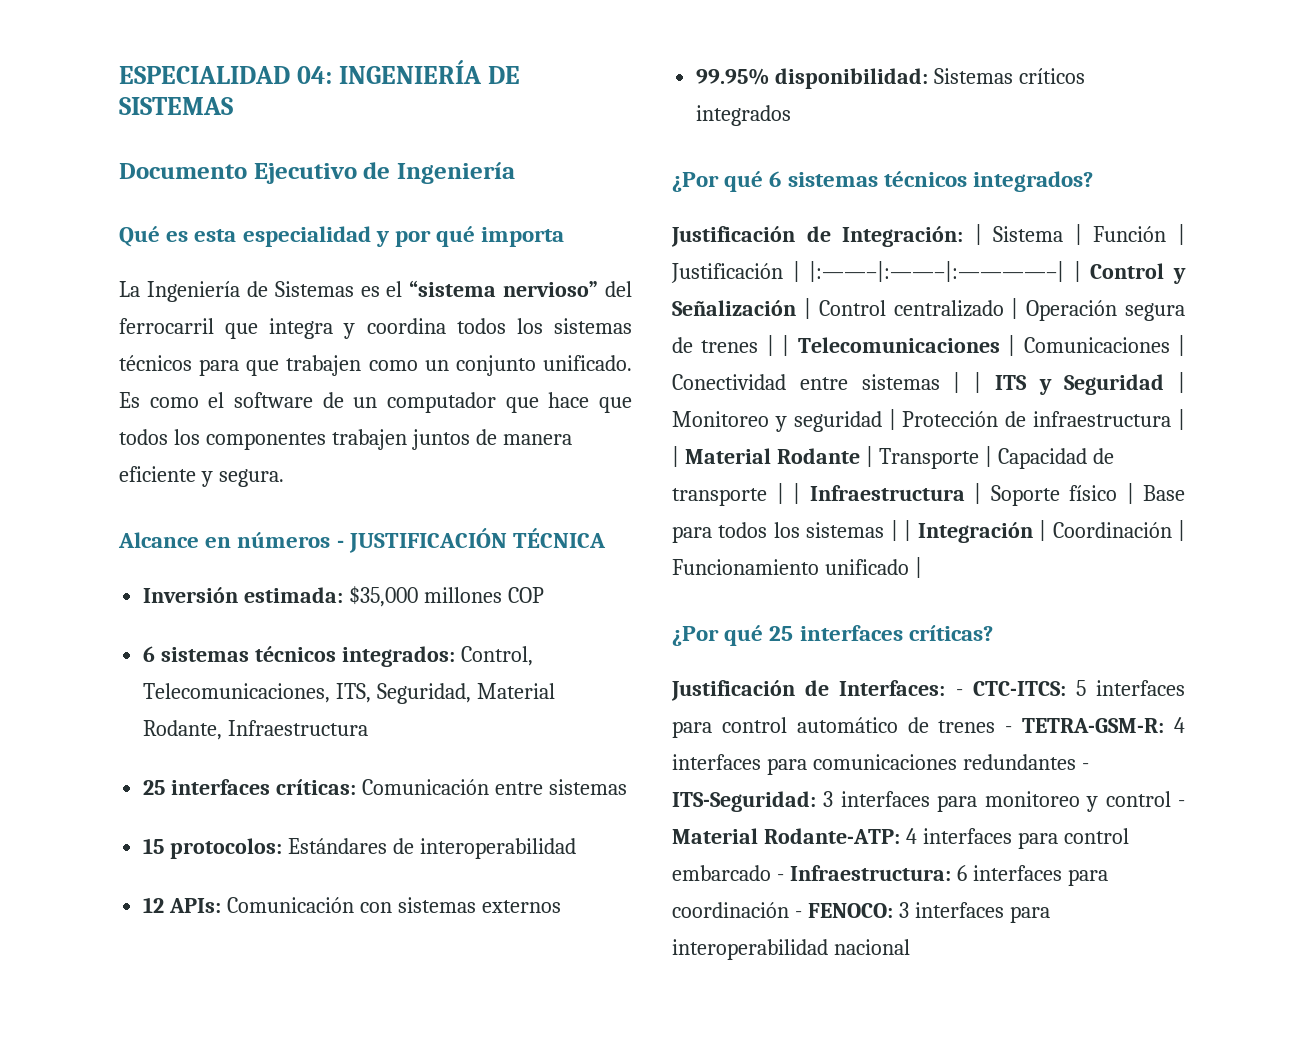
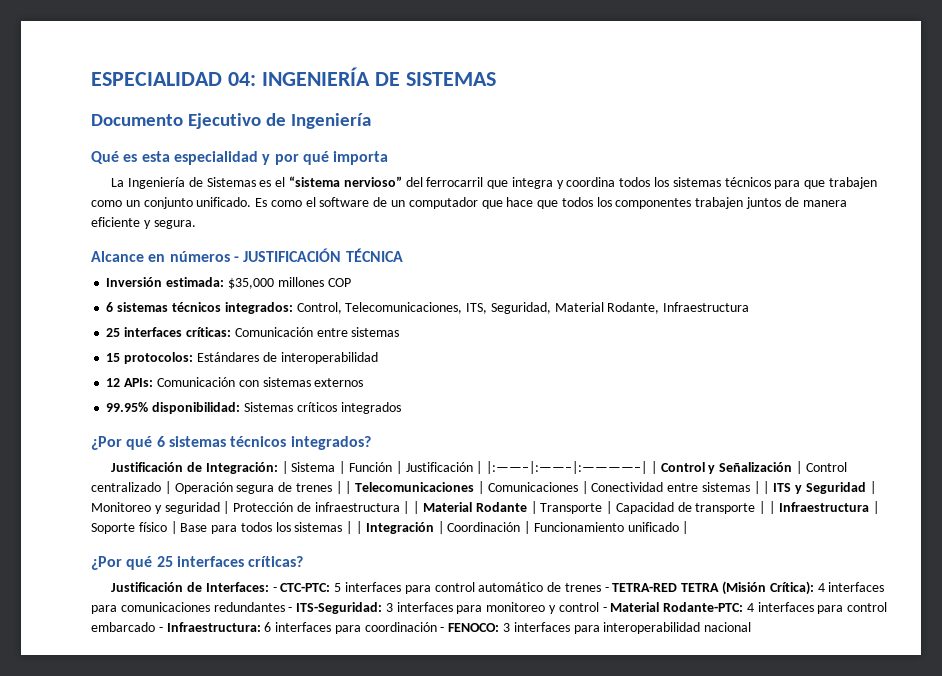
- Justificación de Interfaces: - CTC-ITCS: 5 interfaces para control automático de trenes - TETRA-GSM-R: 4 interfaces para comunicaciones redundantes - ITS-Seguridad: 3 interfaces para monitoreo y control - Material Rodante-ATP: 4 interfaces para control embarcado - Infraestructura: 6 interfaces para coordinación - FENOCO: 3 interfaces para interoperabilidad nacional
+ Justificación de Interfaces: - CTC-PTC: 5 interfaces para control automático de trenes - TETRA-RED TETRA (Misión Crítica): 4 interfaces para comunicaciones redundantes - ITS-Seguridad: 3 interfaces para monitoreo y control - Material Rodante-PTC: 4 interfaces para control embarcado - Infraestructura: 6 interfaces para coordinación - FENOCO: 3 interfaces para interoperabilidad nacional

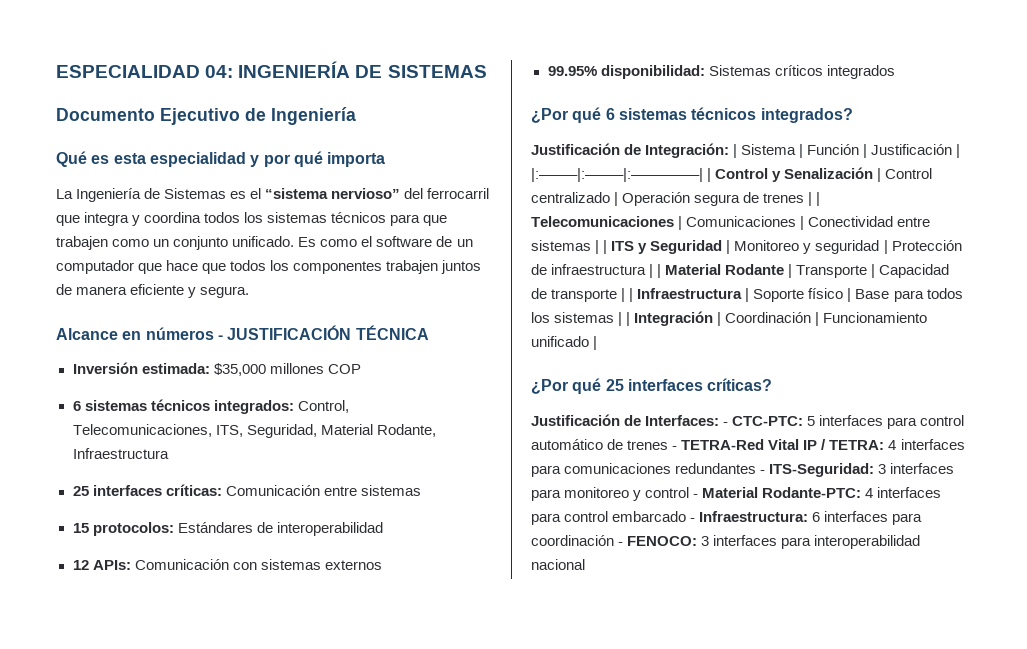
- Justificación de Integración: | Sistema | Función | Justificación | |:——–|:——–|:————–| | Control y Señalización | Control centralizado | Operación segura de trenes | | Telecomunicaciones | Comunicaciones | Conectividad entre sistemas | | ITS y Seguridad | Monitoreo y seguridad | Protección de infraestructura | | Material Rodante | Transporte | Capacidad de transporte | | Infraestructura | Soporte físico | Base para todos los sistemas | | Integración | Coordinación | Funcionamiento unificado |
+ Justificación de Integración: | Sistema | Función | Justificación | |:——–|:——–|:————–| | Control y Senalización | Control centralizado | Operación segura de trenes | | Telecomunicaciones | Comunicaciones | Conectividad entre sistemas | | ITS y Seguridad | Monitoreo y seguridad | Protección de infraestructura | | Material Rodante | Transporte | Capacidad de transporte | | Infraestructura | Soporte físico | Base para todos los sistemas | | Integración | Coordinación | Funcionamiento unificado |
- Justificación de Interfaces: - CTC-PTC: 5 interfaces para control automático de trenes - TETRA-RED TETRA (Misión Crítica): 4 interfaces para comunicaciones redundantes - ITS-Seguridad: 3 interfaces para monitoreo y control - Material Rodante-PTC: 4 interfaces para control embarcado - Infraestructura: 6 interfaces para coordinación - FENOCO: 3 interfaces para interoperabilidad nacional
+ Justificación de Interfaces: - CTC-PTC: 5 interfaces para control automático de trenes - TETRA-Red Vital IP / TETRA: 4 interfaces para comunicaciones redundantes - ITS-Seguridad: 3 interfaces para monitoreo y control - Material Rodante-PTC: 4 interfaces para control embarcado - Infraestructura: 6 interfaces para coordinación - FENOCO: 3 interfaces para interoperabilidad nacional

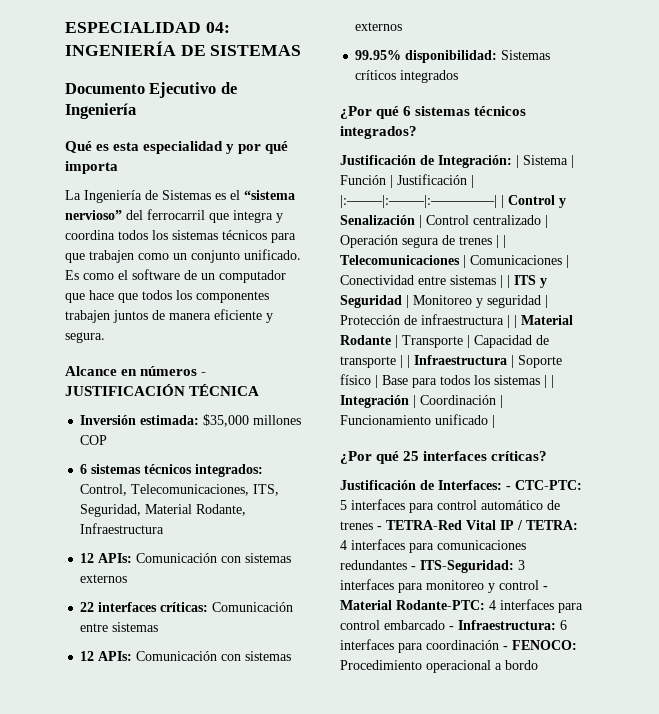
  6 sistemas técnicos integrados: Control, Telecomunicaciones, ITS, Seguridad, Material Rodante, Infraestructura
- 25 interfaces críticas: Comunicación entre sistemas
+ 12 APIs: Comunicación con sistemas externos
+ 22 interfaces críticas: Comunicación entre sistemas
- 15 protocolos: Estándares de interoperabilidad
- Justificación de Interfaces: - CTC-PTC: 5 interfaces para control automático de trenes - TETRA-Red Vital IP / TETRA: 4 interfaces para comunicaciones redundantes - ITS-Seguridad: 3 interfaces para monitoreo y control - Material Rodante-PTC: 4 interfaces para control embarcado - Infraestructura: 6 interfaces para coordinación - FENOCO: 3 interfaces para interoperabilidad nacional
+ Justificación de Interfaces: - CTC-PTC: 5 interfaces para control automático de trenes - TETRA-Red Vital IP / TETRA: 4 interfaces para comunicaciones redundantes - ITS-Seguridad: 3 interfaces para monitoreo y control - Material Rodante-PTC: 4 interfaces para control embarcado - Infraestructura: 6 interfaces para coordinación - FENOCO: Procedimiento operacional a bordo

